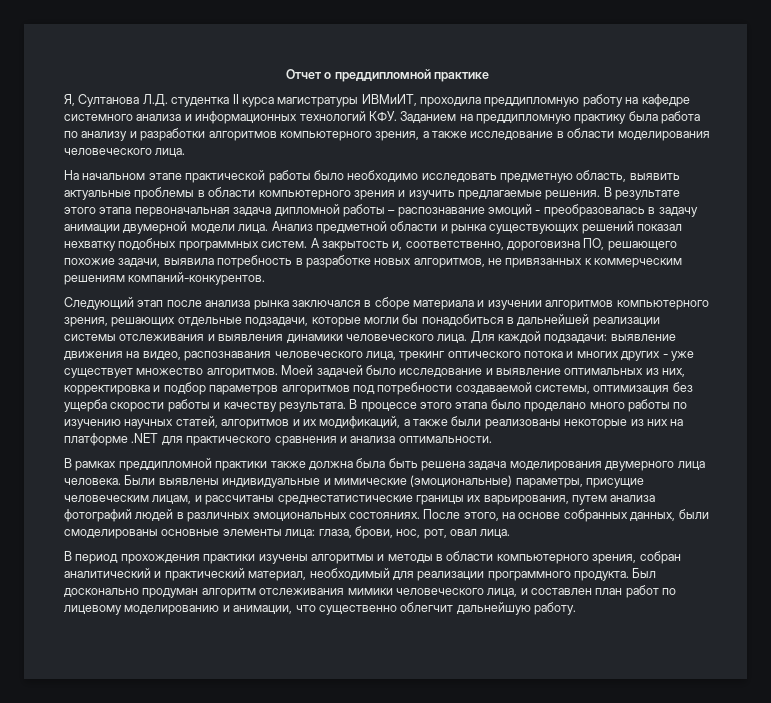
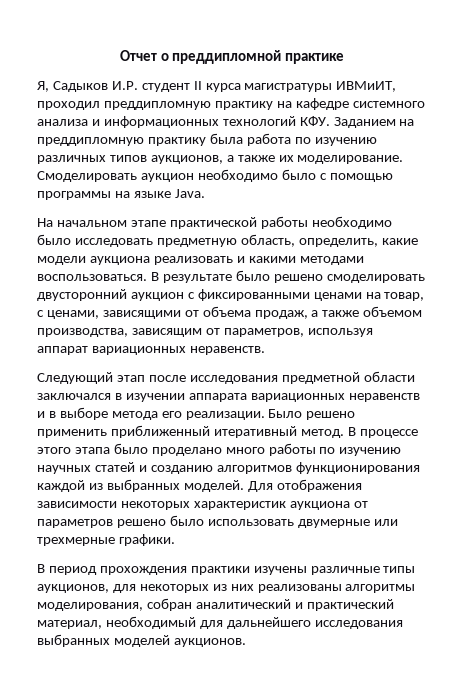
- Я, Султанова Л.Д. студентка II курса магистратуры ИВМиИТ, проходила преддипломную работу на кафедре системного анализа и информационных технологий КФУ. Заданием на преддипломную практику была работа по анализу и разработки алгоритмов компьютерного зрения, а также исследование в области моделирования человеческого лица.
+ Я, Садыков И.Р. студент II курса магистратуры ИВМиИТ, проходил преддипломную практику на кафедре системного анализа и информационных технологий КФУ. Заданием на преддипломную практику была работа по изучению различных типов аукционов, а также их моделирование. Смоделировать аукцион необходимо было с помощью программы на языке Java.
- На начальном этапе практической работы было необходимо исследовать предметную область, выявить актуальные проблемы в области компьютерного зрения и изучить предлагаемые решения. В результате этого этапа первоначальная задача дипломной работы – распознавание эмоций - преобразовалась в задачу анимации двумерной модели лица. Анализ предметной области и рынка существующих решений показал нехватку подобных программных систем. А закрытость и, соответственно, дороговизна ПО, решающего похожие задачи, выявила потребность в разработке новых алгоритмов, не привязанных к коммерческим решениям компаний-конкурентов.
- Следующий этап после анализа рынка заключался в сборе материала и изучении алгоритмов компьютерного зрения, решающих отдельные подзадачи, которые могли бы понадобиться в дальнейшей реализации системы отслеживания и выявления динамики человеческого лица. Для каждой подзадачи: выявление движения на видео, распознавания человеческого лица, трекинг оптического потока и многих других - уже существует множество алгоритмов. Моей задачей было исследование и выявление оптимальных из них, корректировка и подбор параметров алгоритмов под потребности создаваемой системы, оптимизация без ущерба скорости работы и качеству результата.
+ На начальном этапе практической работы необходимо было исследовать предметную область, определить, какие модели аукциона реализовать и какими методами воспользоваться. В результате было решено смоделировать двусторонний аукцион с фиксированными ценами на товар, с ценами, зависящими от объема продаж, а также объемом производства, зависящим от параметров, используя аппарат вариационных неравенств.
+ Следующий этап после исследования предметной области заключался в изучении аппарата вариационных неравенств и в выборе метода его реализации. Было решено применить приближенный итеративный метод.
- В процессе этого этапа было проделано много работы по изучению научных статей, алгоритмов и их модификаций, а также были реализованы некоторые из них на платформе .NET для практического сравнения и анализа оптимальности.
- В рамках преддипломной практики также должна была быть решена задача моделирования двумерного лица человека. Были выявлены индивидуальные и мимические (эмоциональные) параметры, присущие человеческим лицам, и рассчитаны среднестатистические границы их варьирования, путем анализа фотографий людей в различных эмоциональных состояниях. После этого, на основе собранных данных, были смоделированы основные элементы лица: глаза, брови, нос, рот, овал лица.
+ В процессе этого этапа было проделано много работы по изучению научных статей и созданию алгоритмов функционирования каждой из выбранных моделей. Для отображения зависимости некоторых характеристик аукциона от параметров решено было использовать двумерные или трехмерные графики.
- В период прохождения практики изучены алгоритмы и методы в области компьютерного зрения, собран аналитический и практический материал, необходимый для реализации программного продукта. Был досконально продуман алгоритм отслеживания мимики человеческого лица, и составлен план работ по лицевому моделированию и анимации, что существенно облегчит дальнейшую работу.
+ В период прохождения практики изучены различные типы аукционов, для некоторых из них реализованы алгоритмы моделирования, собран аналитический и практический материал, необходимый для дальнейшего исследования выбранных моделей аукционов.

